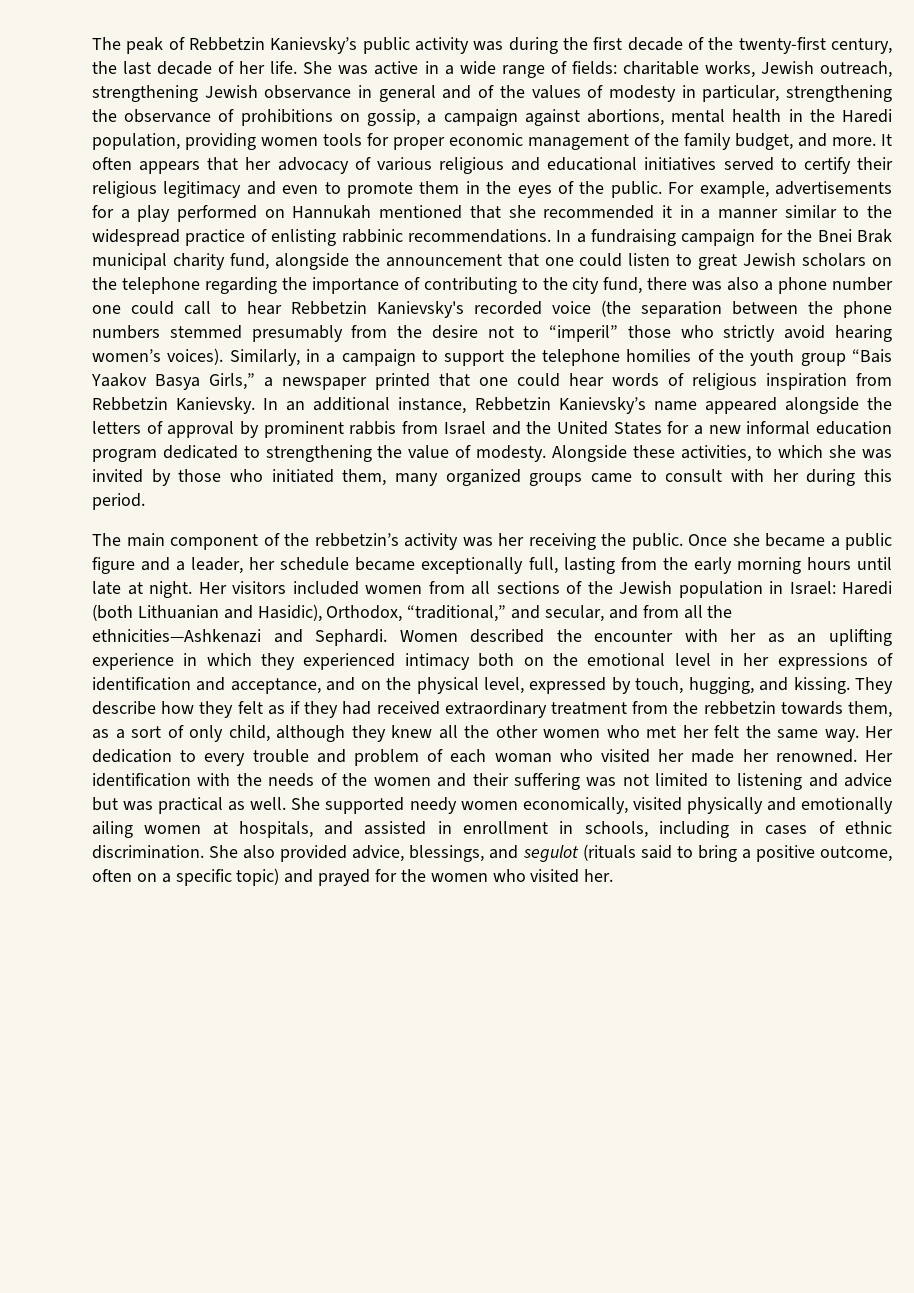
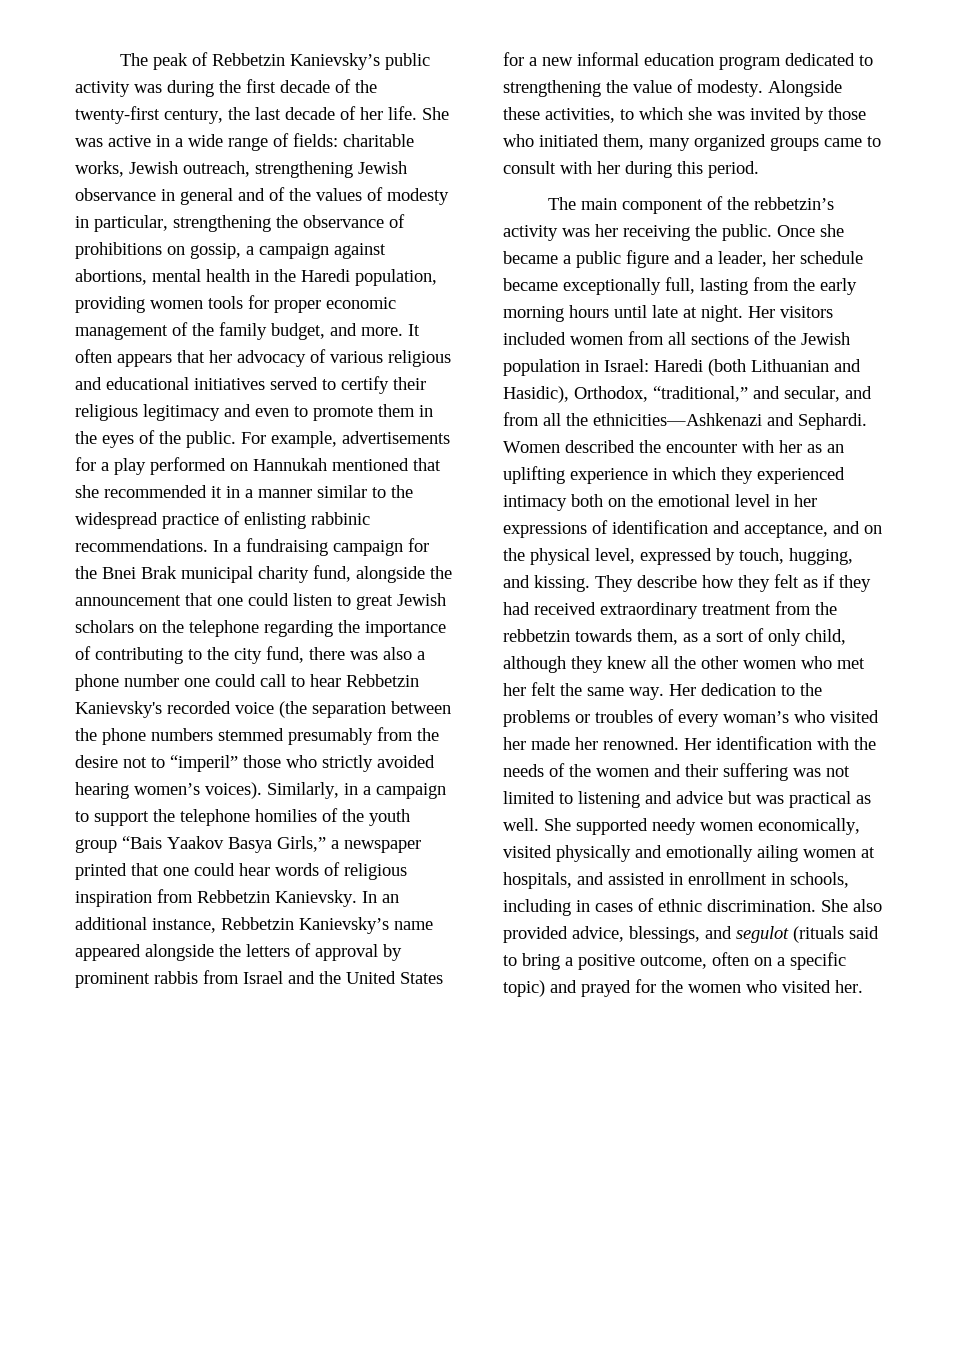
- In a fundraising campaign for the Bnei Brak municipal charity fund, alongside the announcement that one could listen to great Jewish scholars on the telephone regarding the importance of contributing to the city fund, there was also a phone number one could call to hear Rebbetzin Kanievsky's recorded voice (the separation between the phone numbers stemmed presumably from the desire not to “imperil” those who strictly avoid hearing women’s voices).
+ In a fundraising campaign for the Bnei Brak municipal charity fund, alongside the announcement that one could listen to great Jewish scholars on the telephone regarding the importance of contributing to the city fund, there was also a phone number one could call to hear Rebbetzin Kanievsky's recorded voice (the separation between the phone numbers stemmed presumably from the desire not to “imperil” those who strictly avoided hearing women’s voices).
- Her dedication to every trouble and problem of each woman who visited her made her renowned.
+ Her dedication to the problems or troubles of every woman’s who visited her made her renowned.

